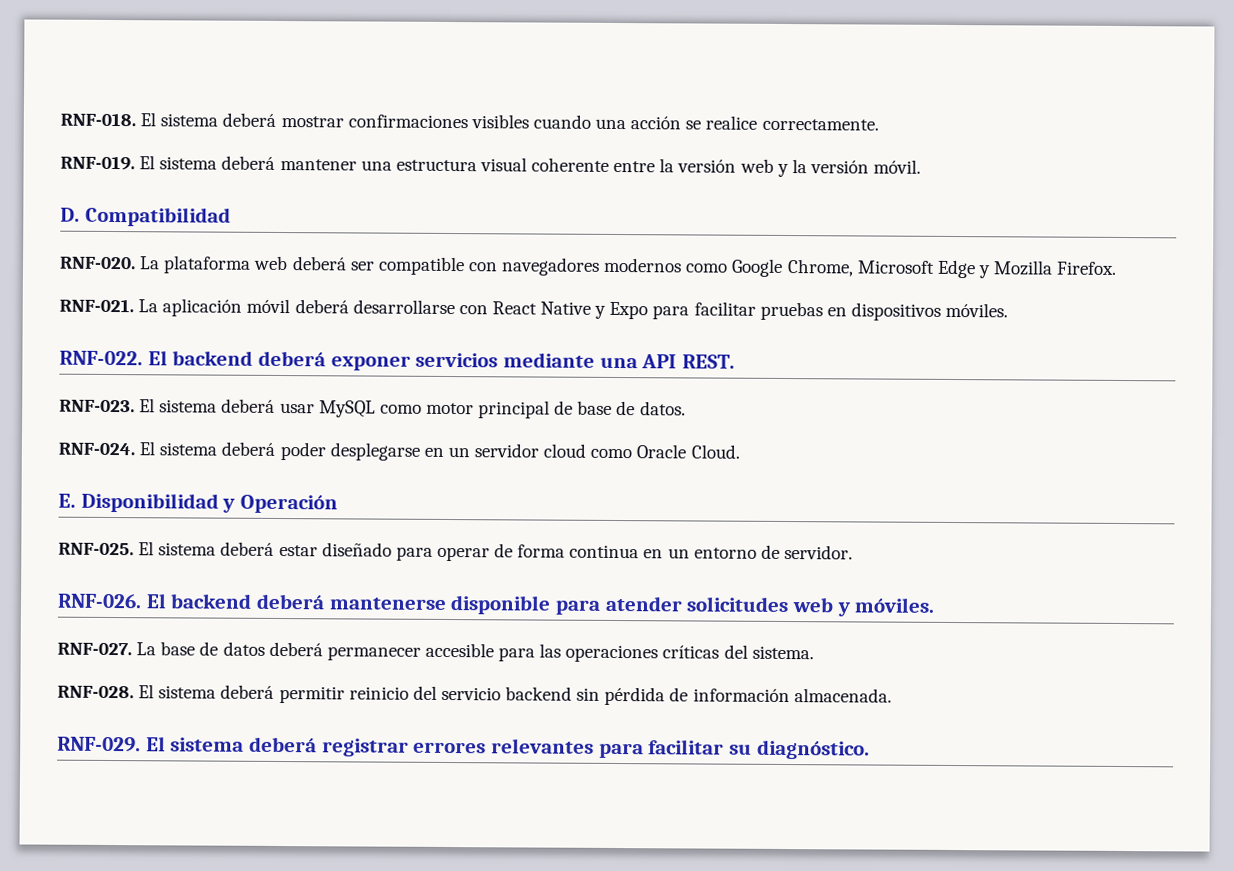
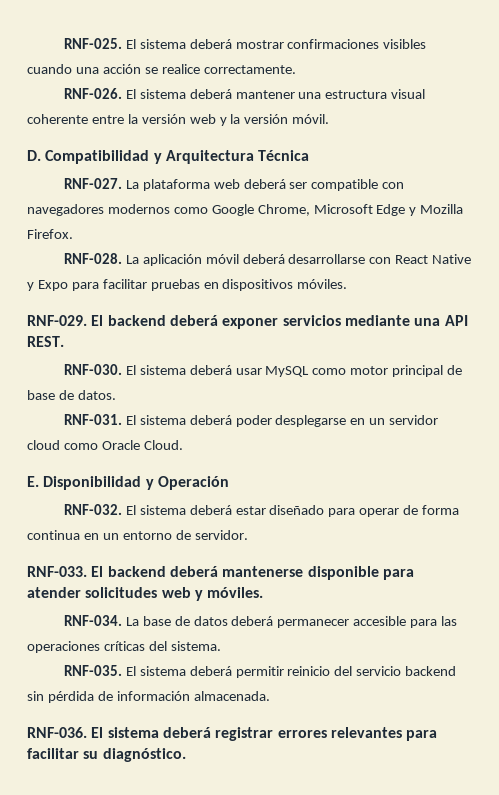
- RNF-018.
+ RNF-025.
- RNF-019.
+ RNF-026.
- D. Compatibilidad
- RNF-020.
+ D. Compatibilidad y Arquitectura Técnica
+ RNF-027.
- RNF-021.
+ RNF-028.
- RNF-022.
+ RNF-029.
- RNF-023.
+ RNF-030.
- RNF-024.
+ RNF-031.
- RNF-025.
+ RNF-032.
- RNF-026.
+ RNF-033.
- RNF-027.
+ RNF-034.
- RNF-028.
+ RNF-035.
- RNF-029.
+ RNF-036.

